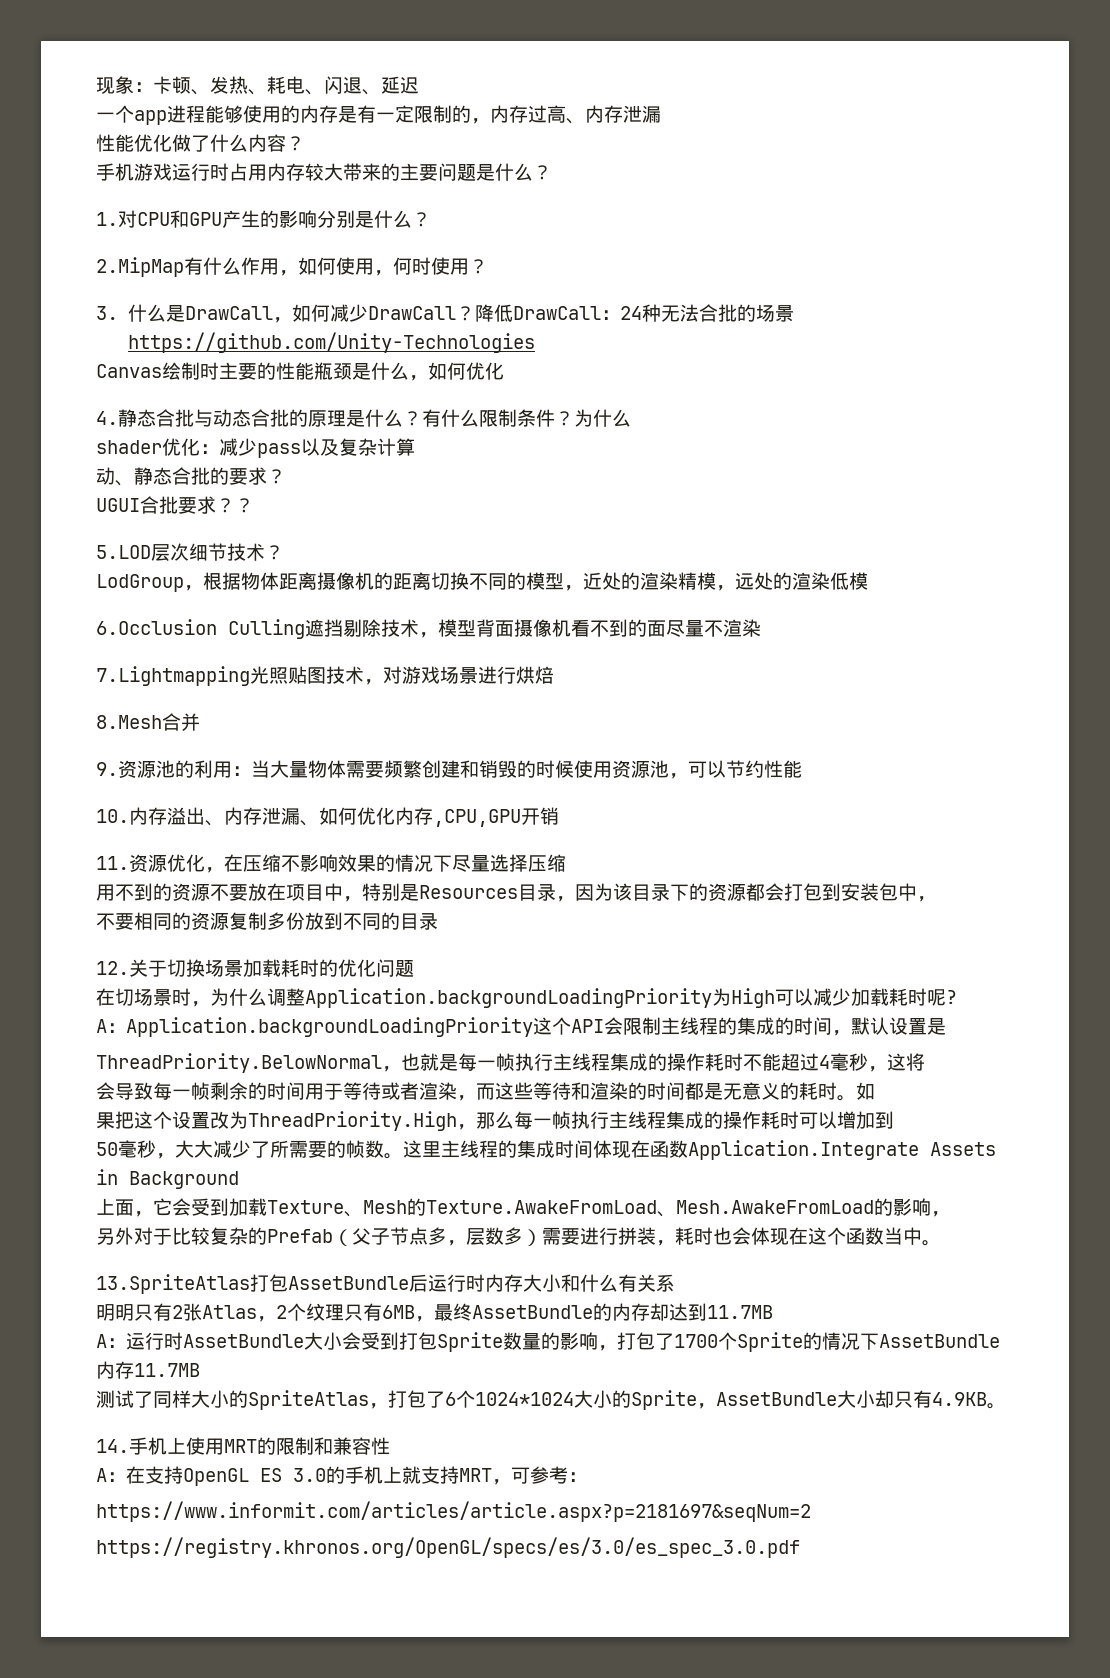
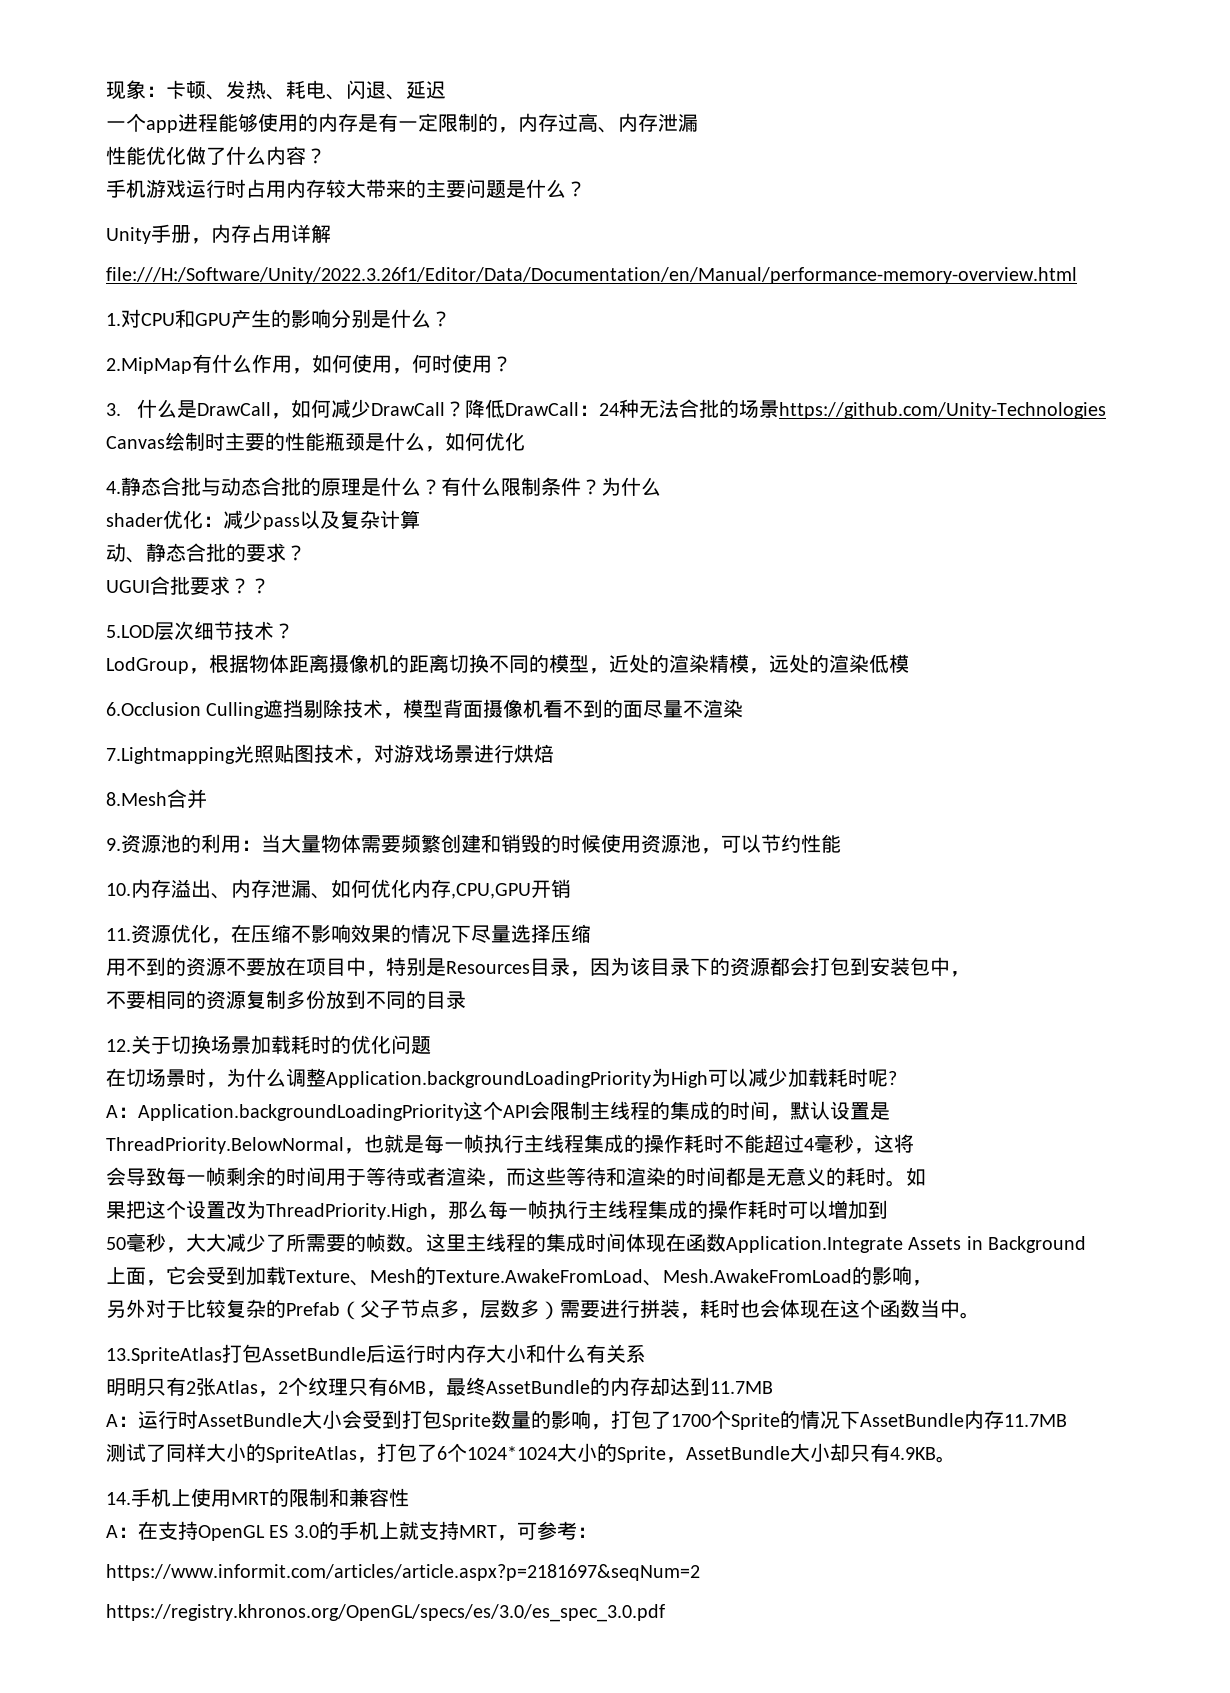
+ Unity手册，内存占用详解
+ file:///H:/Software/Unity/2022.3.26f1/Editor/Data/Documentation/en/Manual/performance-memory-overview.html

